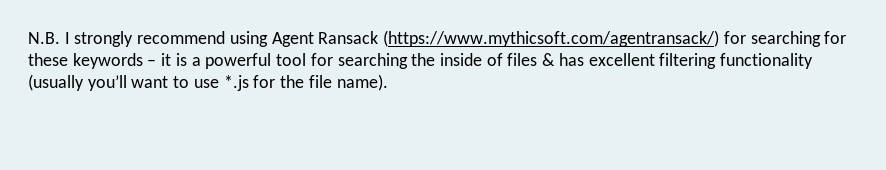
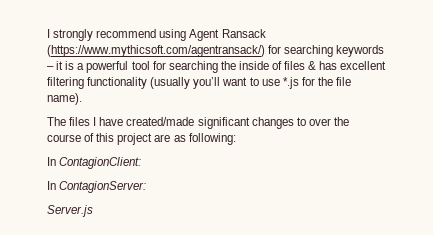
- N.B. I strongly recommend using Agent Ransack (https://www.mythicsoft.com/agentransack/) for searching for these keywords – it is a powerful tool for searching the inside of files & has excellent filtering functionality (usually you’ll want to use *.js for the file name).
+ I strongly recommend using Agent Ransack (https://www.mythicsoft.com/agentransack/) for searching keywords – it is a powerful tool for searching the inside of files & has excellent filtering functionality (usually you’ll want to use *.js for the file name).
+ The files I have created/made significant changes to over the course of this project are as following:
+ In ContagionClient:
+ In ContagionServer:
+ Server.js

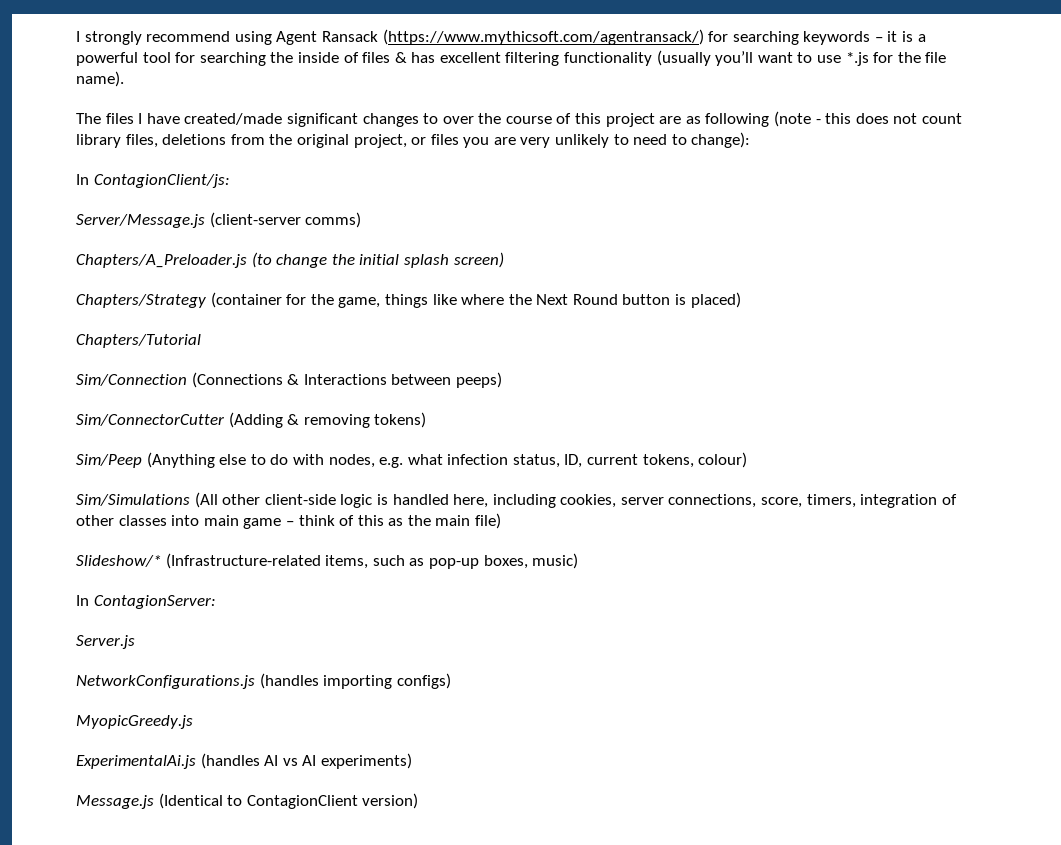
- The files I have created/made significant changes to over the course of this project are as following:
- In ContagionClient:
+ The files I have created/made significant changes to over the course of this project are as following (note - this does not count library files, deletions from the original project, or files you are very unlikely to need to change):
+ In ContagionClient/js:
+ Server/Message.js (client-server comms)
+ Chapters/A_Preloader.js (to change the initial splash screen)
+ Chapters/Strategy (container for the game, things like where the Next Round button is placed)
+ Chapters/Tutorial
+ Sim/Connection (Connections & Interactions between peeps)
+ Sim/ConnectorCutter (Adding & removing tokens)
+ Sim/Peep (Anything else to do with nodes, e.g. what infection status, ID, current tokens, colour)
+ Sim/Simulations (All other client-side logic is handled here, including cookies, server connections, score, timers, integration of other classes into main game – think of this as the main file)
+ Slideshow/* (Infrastructure-related items, such as pop-up boxes, music)
  In ContagionServer:
  Server.js
+ NetworkConfigurations.js (handles importing configs)
+ MyopicGreedy.js
+ ExperimentalAi.js (handles AI vs AI experiments)
+ Message.js (Identical to ContagionClient version)

